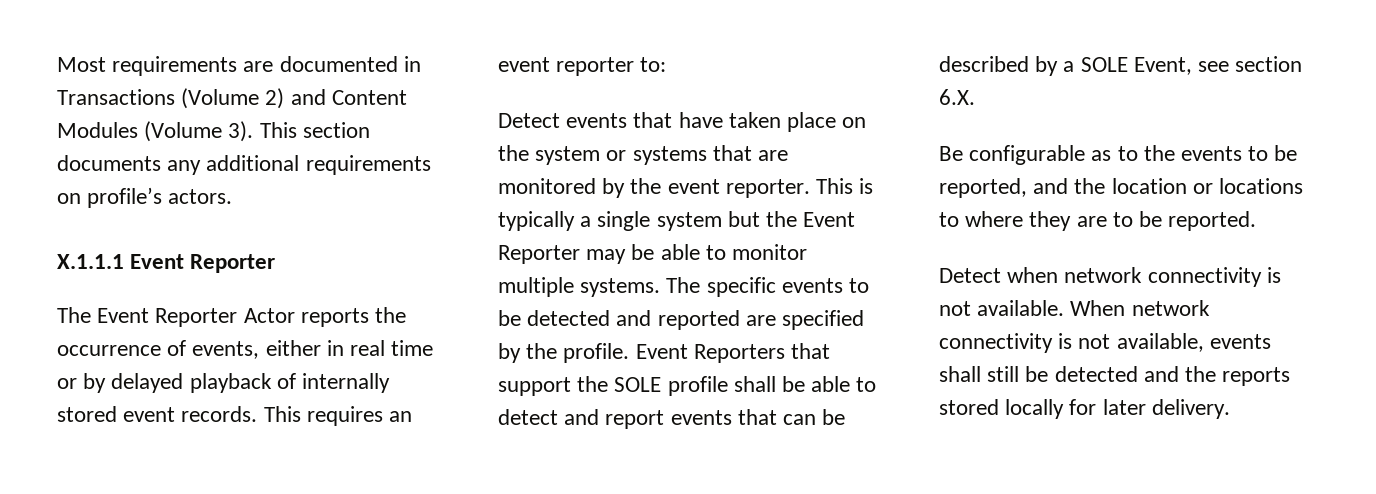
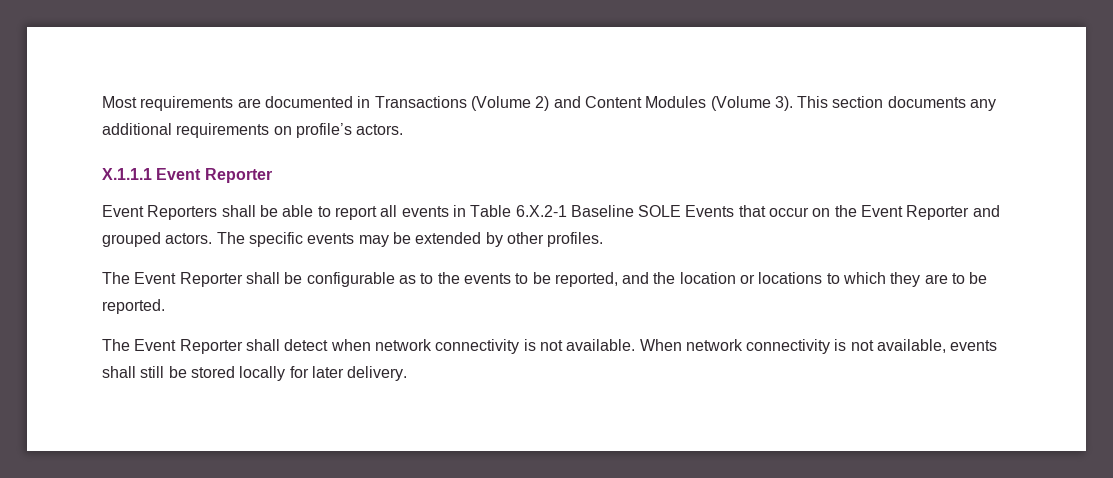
- The Event Reporter Actor reports the occurrence of events, either in real time or by delayed playback of internally stored event records. This requires an event reporter to:
- Detect events that have taken place on the system or systems that are monitored by the event reporter. This is typically a single system but the Event Reporter may be able to monitor multiple systems. The specific events to be detected and reported are specified by the profile. Event Reporters that support the SOLE profile shall be able to detect and report events that can be described by a SOLE Event, see section 6.X.
- Be configurable as to the events to be reported, and the location or locations to where they are to be reported.
+ Event Reporters shall be able to report all events in Table 6.X.2-1 Baseline SOLE Events that occur on the Event Reporter and grouped actors. The specific events may be extended by other profiles.
+ The Event Reporter shall be configurable as to the events to be reported, and the location or locations to which they are to be reported.
- Detect when network connectivity is not available.
+ The Event Reporter shall detect when network connectivity is not available.
- When network connectivity is not available, events shall still be detected and the reports stored locally for later delivery.
+ When network connectivity is not available, events shall still be stored locally for later delivery.

